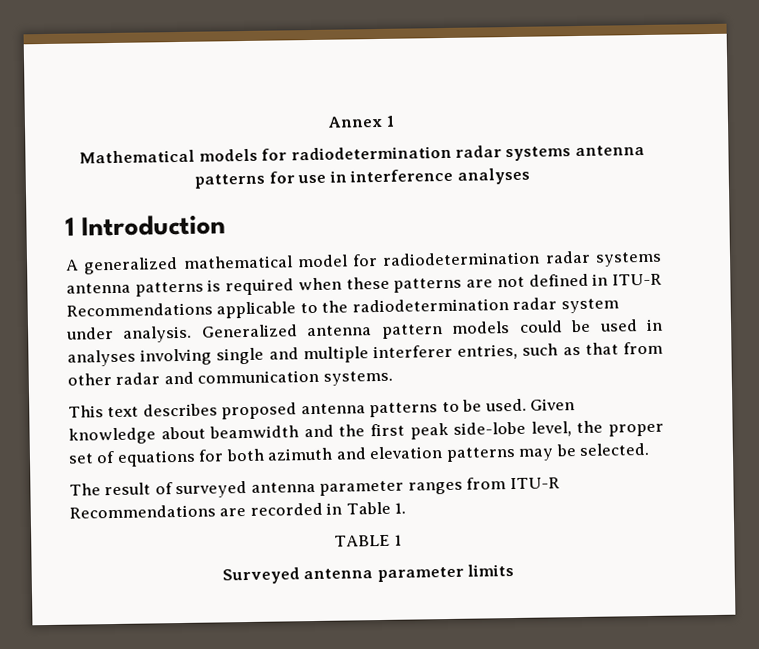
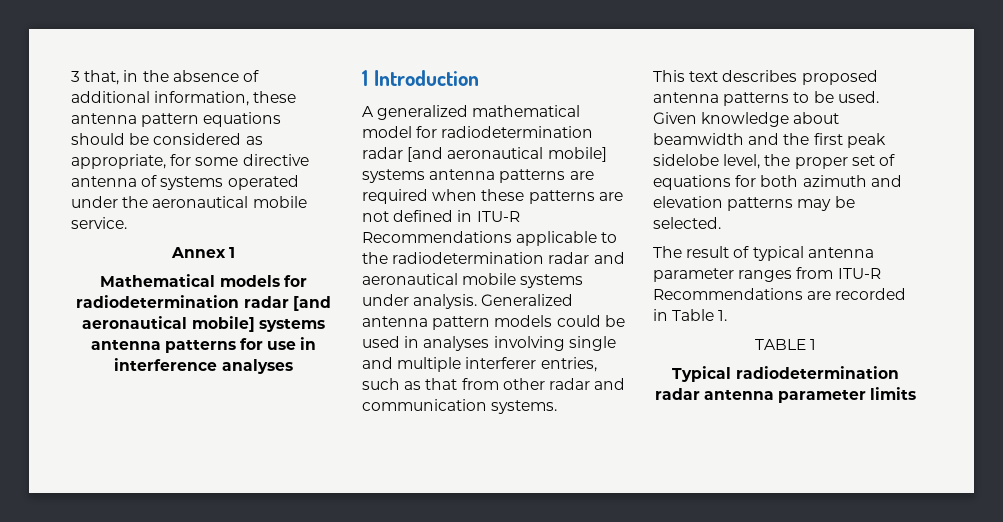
+ 3 that, in the absence of additional information, these antenna pattern equations should be considered as appropriate, for some directive antenna of systems operated under the aeronautical mobile service.
- Mathematical models for radiodetermination radar systems antenna patterns for use in interference analyses
+ Mathematical models for radiodetermination radar [and aeronautical mobile] systems antenna patterns for use in interference analyses
- A generalized mathematical model for radiodetermination radar systems antenna patterns is required when these patterns are not defined in ITU-R Recommendations applicable to the radiodetermination radar system under analysis.
+ A generalized mathematical model for radiodetermination radar [and aeronautical mobile] systems antenna patterns are required when these patterns are not defined in ITU-R Recommendations applicable to the radiodetermination radar and aeronautical mobile systems under analysis.
- Given knowledge about beamwidth and the first peak side-lobe level, the proper set of equations for both azimuth and elevation patterns may be selected.
+ Given knowledge about beamwidth and the first peak sidelobe level, the proper set of equations for both azimuth and elevation patterns may be selected.
- The result of surveyed antenna parameter ranges from ITU-R Recommendations are recorded in Table 1.
+ The result of typical antenna parameter ranges from ITU-R Recommendations are recorded in Table 1.
- Surveyed antenna parameter limits
+ Typical radiodetermination radar antenna parameter limits

